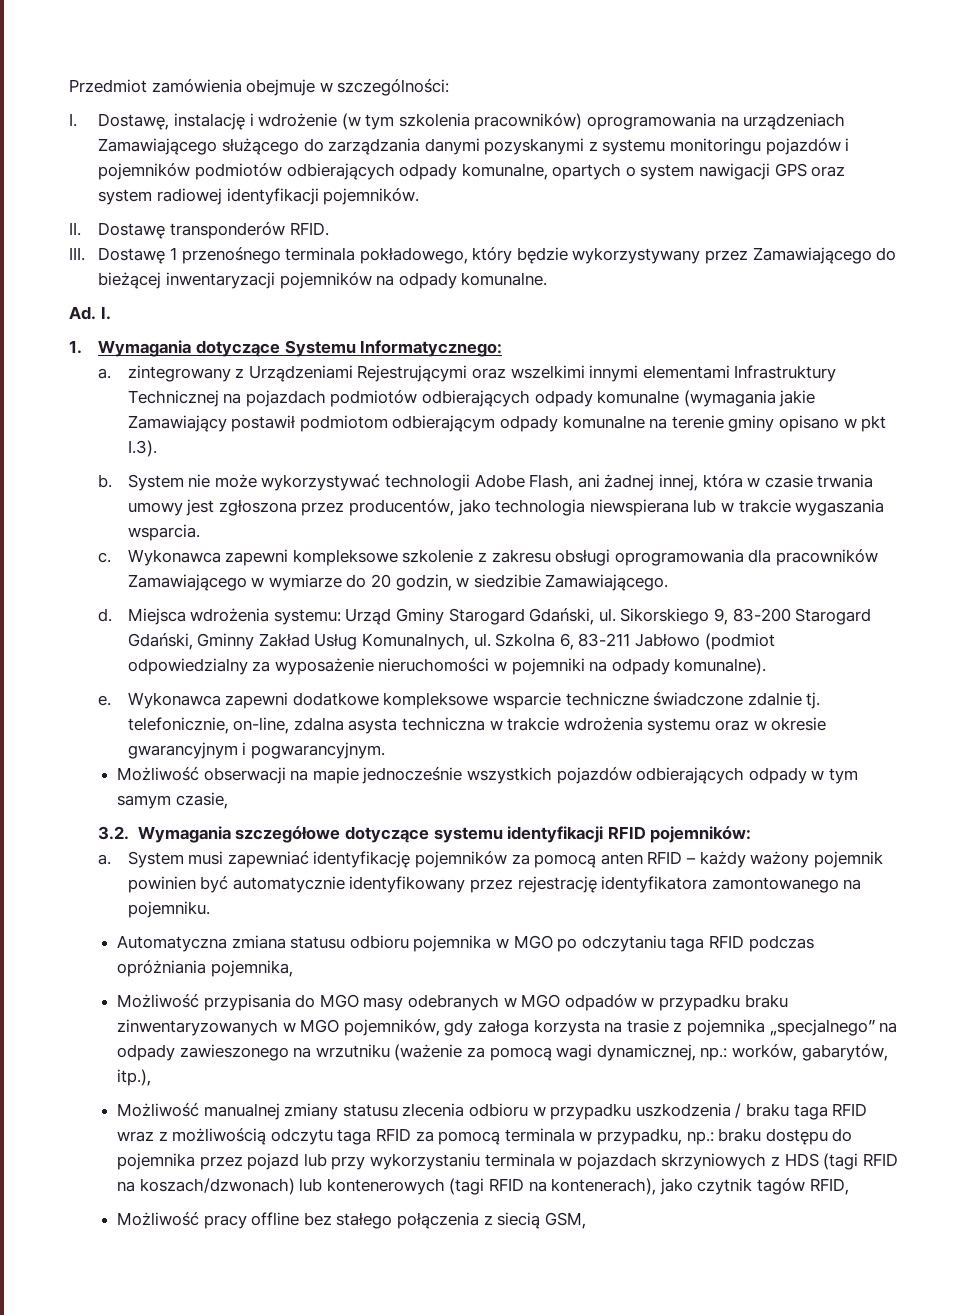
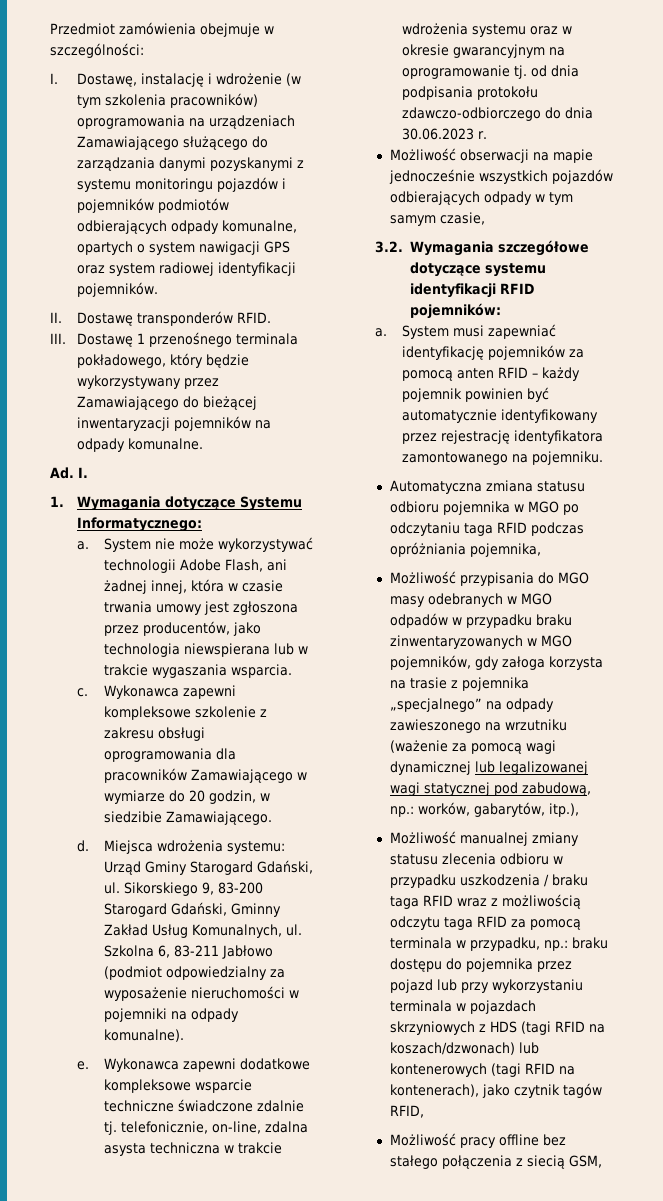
  1. Wymagania dotyczące Systemu Informatycznego:
- a. zintegrowany z Urządzeniami Rejestrującymi oraz wszelkimi innymi elementami Infrastruktury Technicznej na pojazdach podmiotów odbierających odpady komunalne (wymagania jakie Zamawiający postawił podmiotom odbierającym odpady komunalne na terenie gminy opisano w pkt I.3).
- b.
+ a.
- Wykonawca zapewni dodatkowe kompleksowe wsparcie techniczne świadczone zdalnie tj. telefonicznie, on-line, zdalna asysta techniczna w trakcie wdrożenia systemu oraz w okresie gwarancyjnym i pogwarancyjnym.
+ Wykonawca zapewni dodatkowe kompleksowe wsparcie techniczne świadczone zdalnie tj. telefonicznie, on-line, zdalna asysta techniczna w trakcie wdrożenia systemu oraz w okresie gwarancyjnym na oprogramowanie tj. od dnia podpisania protokołu zdawczo-odbiorczego do dnia 30.06.2023 r.
- System musi zapewniać identyfikację pojemników za pomocą anten RFID – każdy ważony pojemnik powinien być automatycznie identyfikowany przez rejestrację identyfikatora zamontowanego na pojemniku.
+ System musi zapewniać identyfikację pojemników za pomocą anten RFID – każdy pojemnik powinien być automatycznie identyfikowany przez rejestrację identyfikatora zamontowanego na pojemniku.
- Możliwość przypisania do MGO masy odebranych w MGO odpadów w przypadku braku zinwentaryzowanych w MGO pojemników, gdy załoga korzysta na trasie z pojemnika „specjalnego” na odpady zawieszonego na wrzutniku (ważenie za pomocą wagi dynamicznej, np.: worków, gabarytów, itp.),
+ Możliwość przypisania do MGO masy odebranych w MGO odpadów w przypadku braku zinwentaryzowanych w MGO pojemników, gdy załoga korzysta na trasie z pojemnika „specjalnego” na odpady zawieszonego na wrzutniku (ważenie za pomocą wagi dynamicznej lub legalizowanej wagi statycznej pod zabudową, np.: worków, gabarytów, itp.),

